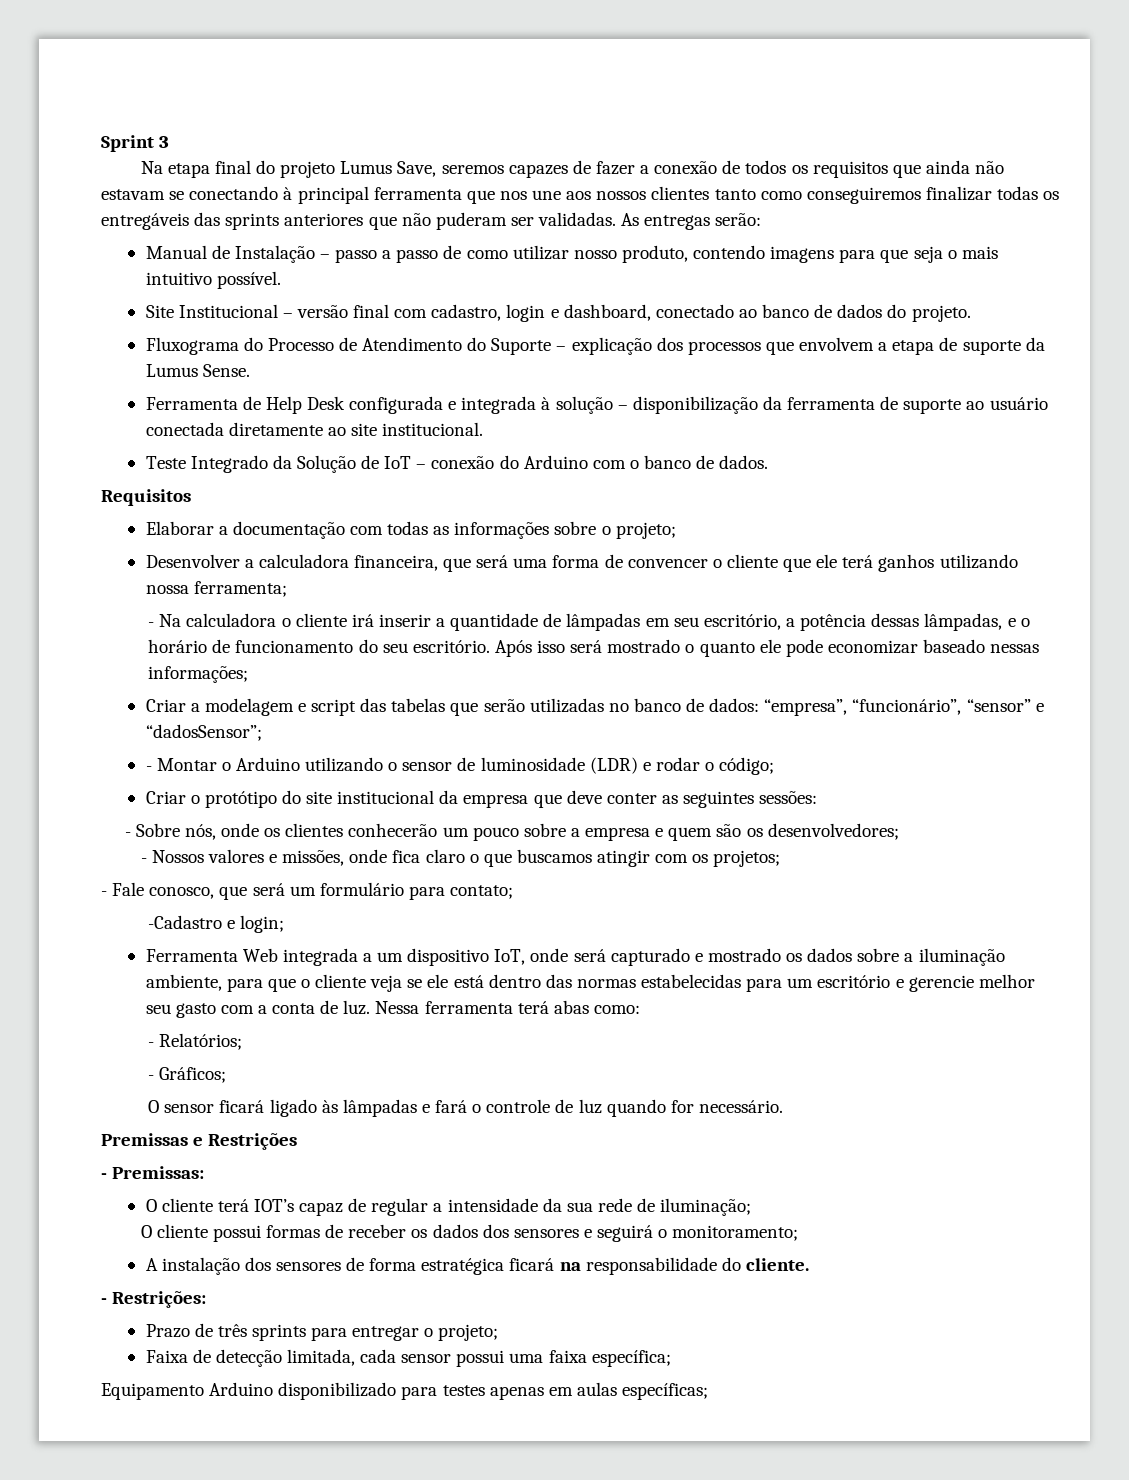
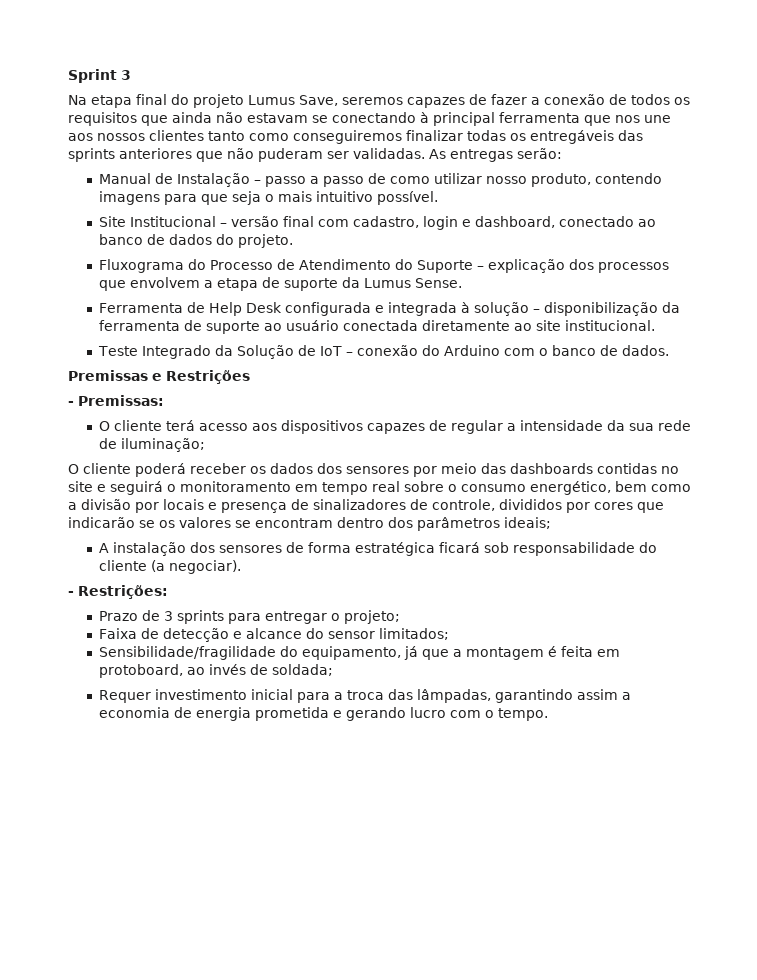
- Requisitos
- Elaborar a documentação com todas as informações sobre o projeto;
- Desenvolver a calculadora financeira, que será uma forma de convencer o cliente que ele terá ganhos utilizando nossa ferramenta;
- - Na calculadora o cliente irá inserir a quantidade de lâmpadas em seu escritório, a potência dessas lâmpadas, e o horário de funcionamento do seu escritório. Após isso será mostrado o quanto ele pode economizar baseado nessas informações;
- Criar a modelagem e script das tabelas que serão utilizadas no banco de dados: “empresa”, “funcionário”, “sensor” e “dadosSensor”;
- - Montar o Arduino utilizando o sensor de luminosidade (LDR) e rodar o código;
- Criar o protótipo do site institucional da empresa que deve conter as seguintes sessões:
- - Sobre nós, onde os clientes conhecerão um pouco sobre a empresa e quem são os desenvolvedores;
- - Nossos valores e missões, onde fica claro o que buscamos atingir com os projetos;
- - Fale conosco, que será um formulário para contato;
- -Cadastro e login;
- Ferramenta Web integrada a um dispositivo IoT, onde será capturado e mostrado os dados sobre a iluminação ambiente, para que o cliente veja se ele está dentro das normas estabelecidas para um escritório e gerencie melhor seu gasto com a conta de luz. Nessa ferramenta terá abas como:
- - Relatórios;
- - Gráficos;
- O sensor ficará ligado às lâmpadas e fará o controle de luz quando for necessário.
- O cliente terá IOT’s capaz de regular a intensidade da sua rede de iluminação;
+ O cliente terá acesso aos dispositivos capazes de regular a intensidade da sua rede de iluminação;
- O cliente possui formas de receber os dados dos sensores e seguirá o monitoramento;
+ O cliente poderá receber os dados dos sensores por meio das dashboards contidas no site e seguirá o monitoramento em tempo real sobre o consumo energético, bem como a divisão por locais e presença de sinalizadores de controle, divididos por cores que indicarão se os valores se encontram dentro dos parâmetros ideais;
- A instalação dos sensores de forma estratégica ficará na responsabilidade do cliente.
+ A instalação dos sensores de forma estratégica ficará sob responsabilidade do cliente (a negociar).
- Prazo de três sprints para entregar o projeto;
+ Prazo de 3 sprints para entregar o projeto;
- Faixa de detecção limitada, cada sensor possui uma faixa específica;
- Equipamento Arduino disponibilizado para testes apenas em aulas específicas;
+ Faixa de detecção e alcance do sensor limitados;
+ Sensibilidade/fragilidade do equipamento, já que a montagem é feita em protoboard, ao invés de soldada;
+ Requer investimento inicial para a troca das lâmpadas, garantindo assim a economia de energia prometida e gerando lucro com o tempo.

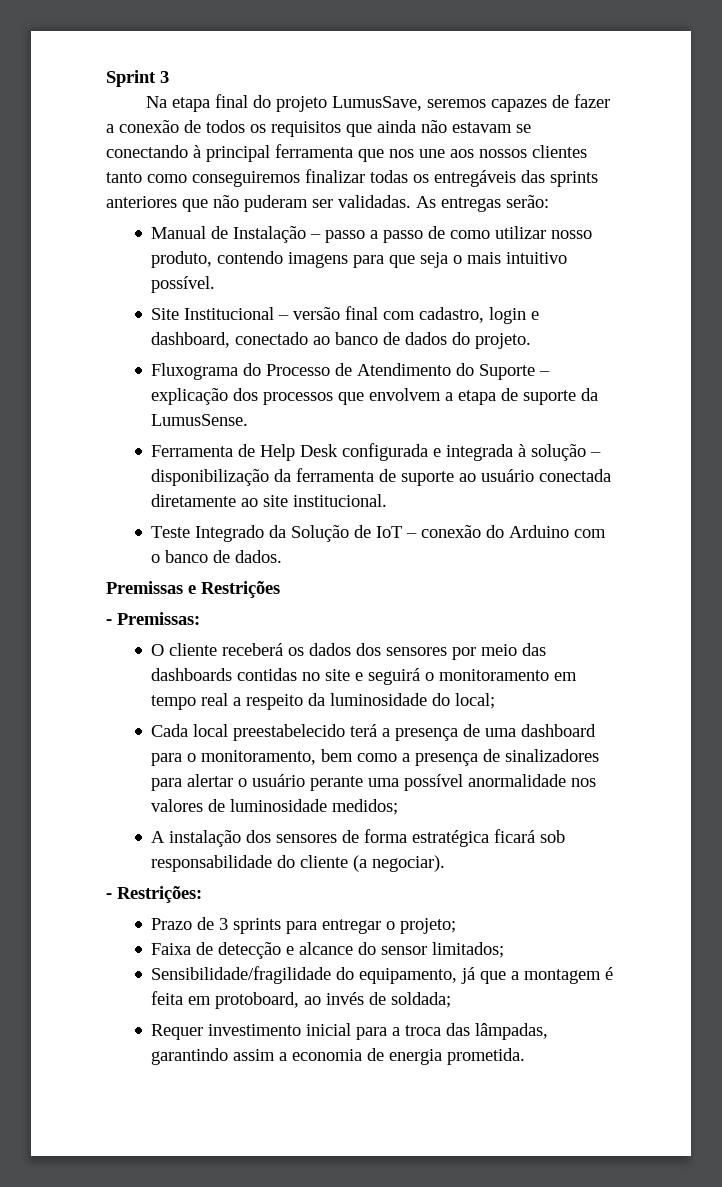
- Na etapa final do projeto Lumus Save, seremos capazes de fazer a conexão de todos os requisitos que ainda não estavam se conectando à principal ferramenta que nos une aos nossos clientes tanto como conseguiremos finalizar todas os entregáveis das sprints anteriores que não puderam ser validadas.
+ Na etapa final do projeto LumusSave, seremos capazes de fazer a conexão de todos os requisitos que ainda não estavam se conectando à principal ferramenta que nos une aos nossos clientes tanto como conseguiremos finalizar todas os entregáveis das sprints anteriores que não puderam ser validadas.
- Fluxograma do Processo de Atendimento do Suporte – explicação dos processos que envolvem a etapa de suporte da Lumus Sense.
+ Fluxograma do Processo de Atendimento do Suporte – explicação dos processos que envolvem a etapa de suporte da LumusSense.
- O cliente terá acesso aos dispositivos capazes de regular a intensidade da sua rede de iluminação;
- O cliente poderá receber os dados dos sensores por meio das dashboards contidas no site e seguirá o monitoramento em tempo real sobre o consumo energético, bem como a divisão por locais e presença de sinalizadores de controle, divididos por cores que indicarão se os valores se encontram dentro dos parâmetros ideais;
+ O cliente receberá os dados dos sensores por meio das dashboards contidas no site e seguirá o monitoramento em tempo real a respeito da luminosidade do local;
+ Cada local preestabelecido terá a presença de uma dashboard para o monitoramento, bem como a presença de sinalizadores para alertar o usuário perante uma possível anormalidade nos valores de luminosidade medidos;
- Requer investimento inicial para a troca das lâmpadas, garantindo assim a economia de energia prometida e gerando lucro com o tempo.
+ Requer investimento inicial para a troca das lâmpadas, garantindo assim a economia de energia prometida.

